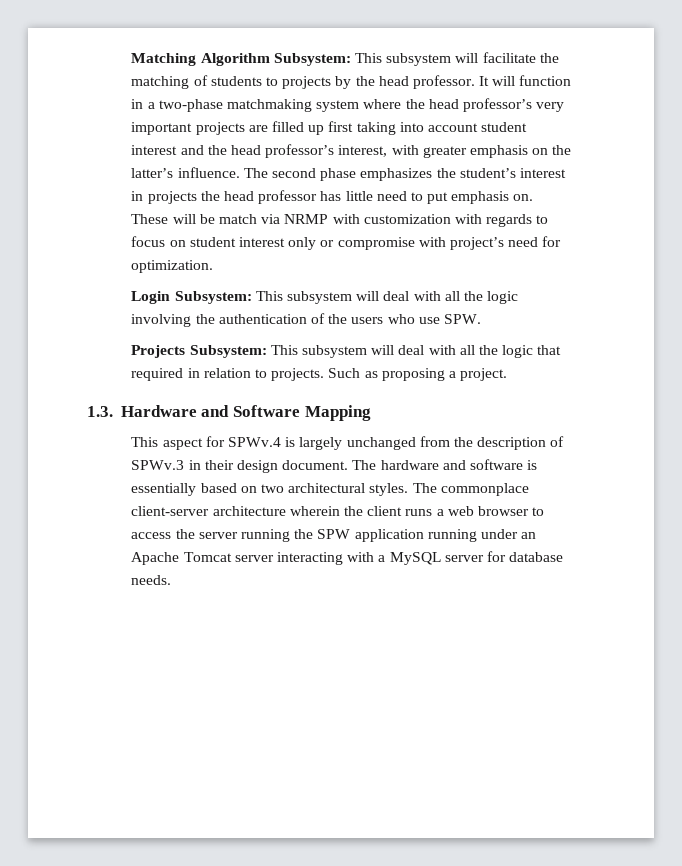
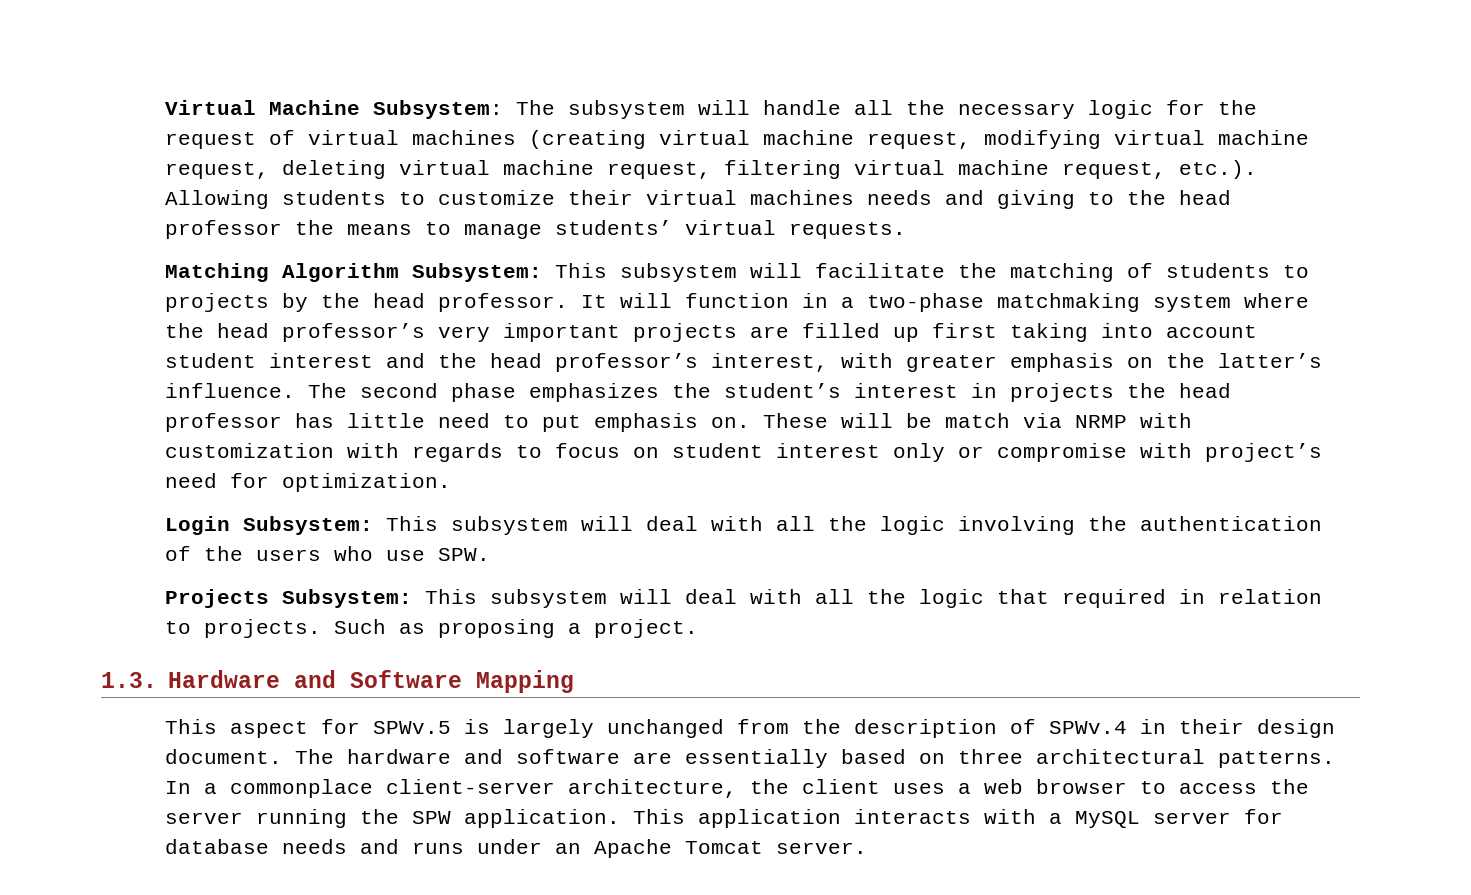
+ Virtual Machine Subsystem: The subsystem will handle all the necessary logic for the request of virtual machines (creating virtual machine request, modifying virtual machine request, deleting virtual machine request, filtering virtual machine request, etc.). Allowing students to customize their virtual machines needs and giving to the head professor the means to manage students’ virtual requests.
- This aspect for SPWv.4 is largely unchanged from the description of SPWv.3 in their design document.
+ This aspect for SPWv.5 is largely unchanged from the description of SPWv.4 in their design document.
- The hardware and software is essentially based on two architectural styles. The commonplace client-server architecture wherein the client runs a web browser to access the server running the SPW application running under an Apache Tomcat server interacting with a MySQL server for database needs.
+ The hardware and software are essentially based on three architectural patterns. In a commonplace client-server architecture, the client uses a web browser to access the server running the SPW application. This application interacts with a MySQL server for database needs and runs under an Apache Tomcat server.

